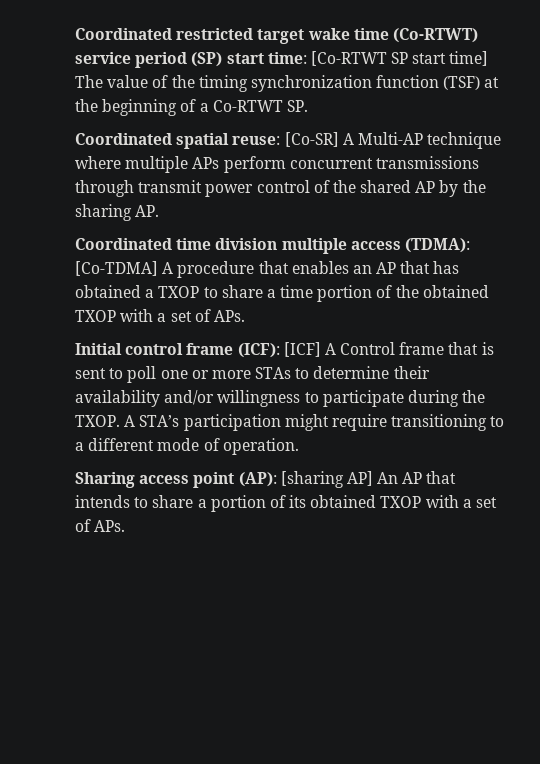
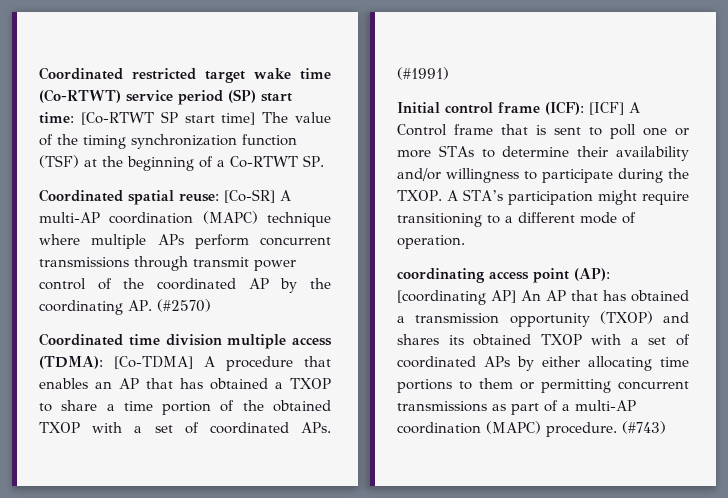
- Coordinated spatial reuse: [Co-SR] A Multi-AP technique where multiple APs perform concurrent transmissions through transmit power control of the shared AP by the sharing AP.
+ Coordinated spatial reuse: [Co-SR] A multi-AP coordination (MAPC) technique where multiple APs perform concurrent transmissions through transmit power control of the coordinated AP by the coordinating AP. (#2570)
- Coordinated time division multiple access (TDMA): [Co-TDMA] A procedure that enables an AP that has obtained a TXOP to share a time portion of the obtained TXOP with a set of APs.
+ Coordinated time division multiple access (TDMA): [Co-TDMA] A procedure that enables an AP that has obtained a TXOP to share a time portion of the obtained TXOP with a set of coordinated APs. (#1991)
- Sharing access point (AP): [sharing AP] An AP that intends to share a portion of its obtained TXOP with a set of APs.
+ coordinating access point (AP): [coordinating AP] An AP that has obtained a transmission opportunity (TXOP) and shares its obtained TXOP with a set of coordinated APs by either allocating time portions to them or permitting concurrent transmissions as part of a multi-AP coordination (MAPC) procedure. (#743)

